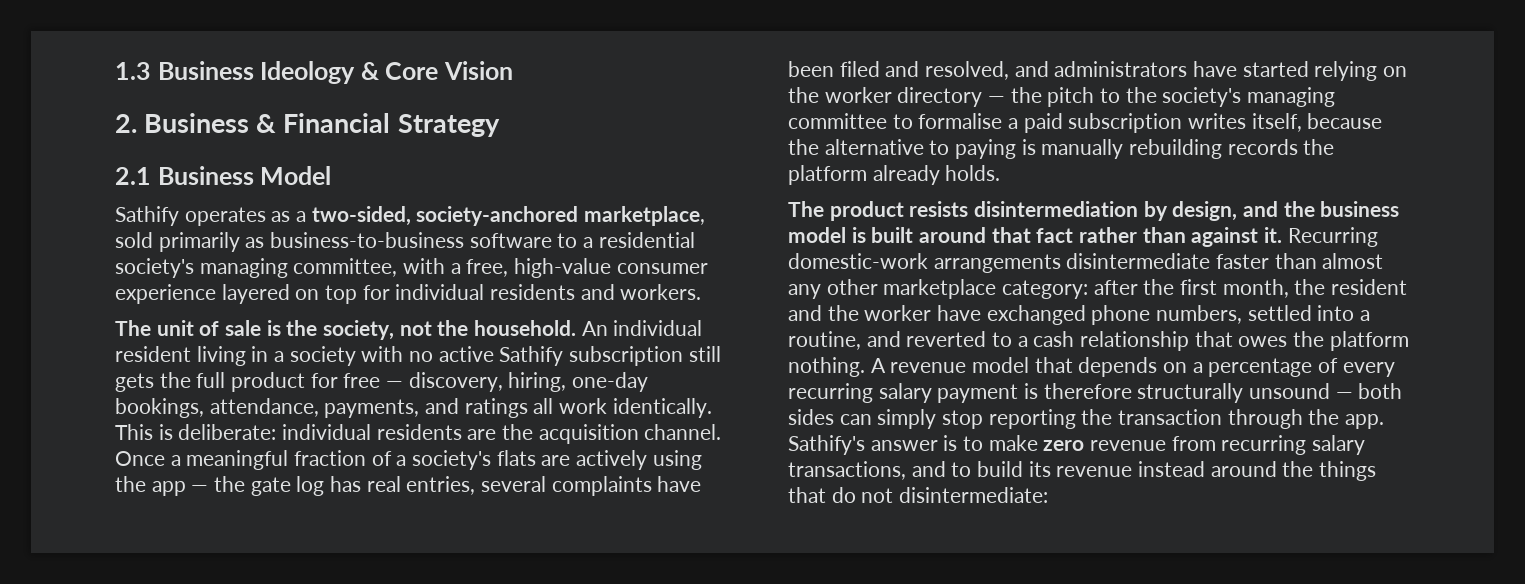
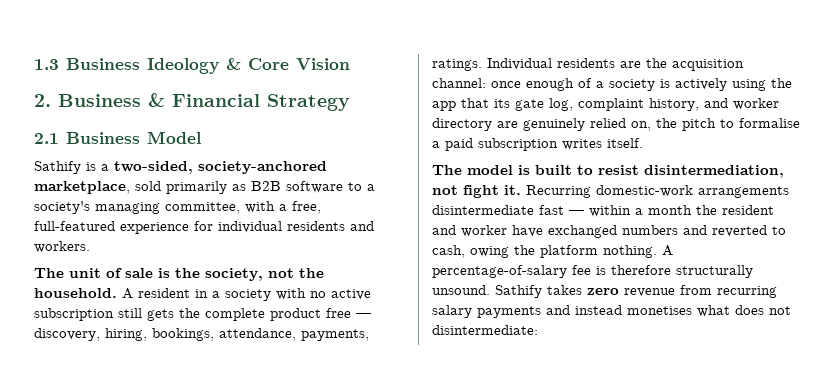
- Sathify operates as a two-sided, society-anchored marketplace, sold primarily as business-to-business software to a residential society's managing committee, with a free, high-value consumer experience layered on top for individual residents and workers.
+ Sathify is a two-sided, society-anchored marketplace, sold primarily as B2B software to a society's managing committee, with a free, full-featured experience for individual residents and workers.
- An individual resident living in a society with no active Sathify subscription still gets the full product for free — discovery, hiring, one-day bookings, attendance, payments, and ratings all work identically. This is deliberate: individual residents are the acquisition channel. Once a meaningful fraction of a society's flats are actively using the app — the gate log has real entries, several complaints have been filed and resolved, and administrators have started relying on the worker directory — the pitch to the society's managing committee to formalise a paid subscription writes itself, because the alternative to paying is manually rebuilding records the platform already holds.
- The product resists disintermediation by design, and the business model is built around that fact rather than against it.
+ A resident in a society with no active subscription still gets the complete product free — discovery, hiring, bookings, attendance, payments, ratings. Individual residents are the acquisition channel: once enough of a society is actively using the app that its gate log, complaint history, and worker directory are genuinely relied on, the pitch to formalise a paid subscription writes itself.
+ The model is built to resist disintermediation, not fight it.
- Recurring domestic-work arrangements disintermediate faster than almost any other marketplace category: after the first month, the resident and the worker have exchanged phone numbers, settled into a routine, and reverted to a cash relationship that owes the platform nothing. A revenue model that depends on a percentage of every recurring salary payment is therefore structurally unsound — both sides can simply stop reporting the transaction through the app. Sathify's answer is to make zero revenue from recurring salary transactions, and to build its revenue instead around the things that do not disintermediate:
+ Recurring domestic-work arrangements disintermediate fast — within a month the resident and worker have exchanged numbers and reverted to cash, owing the platform nothing. A percentage-of-salary fee is therefore structurally unsound. Sathify takes zero revenue from recurring salary payments and instead monetises what does not disintermediate:

